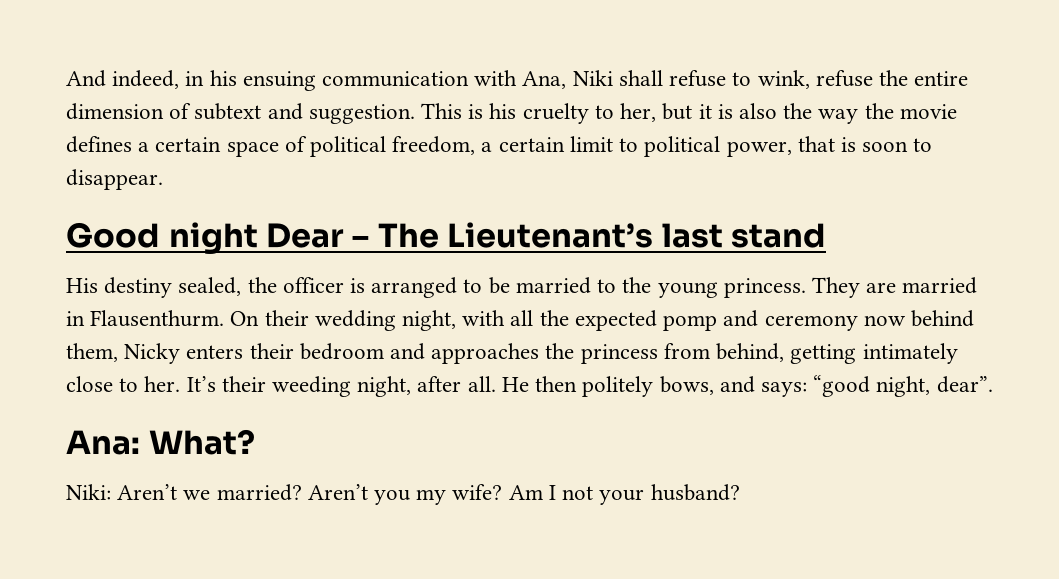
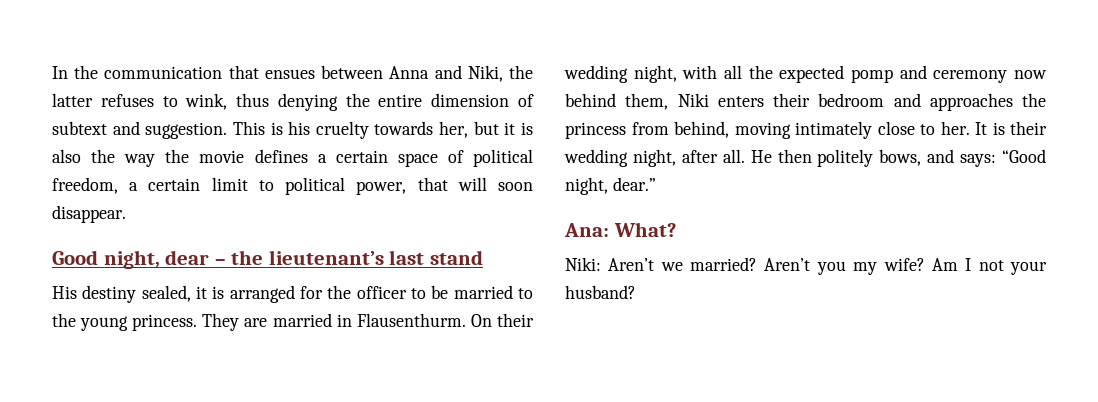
- And indeed, in his ensuing communication with Ana, Niki shall refuse to wink, refuse the entire dimension of subtext and suggestion.
+ In the communication that ensues between Anna and Niki, the latter refuses to wink, thus denying the entire dimension of subtext and suggestion.
- This is his cruelty to her, but it is also the way the movie defines a certain space of political freedom, a certain limit to political power, that is soon to disappear.
+ This is his cruelty towards her, but it is also the way the movie defines a certain space of political freedom, a certain limit to political power, that will soon disappear.
- Good night Dear – The Lieutenant’s last stand
+ Good night, dear – the lieutenant’s last stand
- His destiny sealed, the officer is arranged to be married to the young princess.
+ His destiny sealed, it is arranged for the officer to be married to the young princess.
- On their wedding night, with all the expected pomp and ceremony now behind them, Nicky enters their bedroom and approaches the princess from behind, getting intimately close to her.
+ On their wedding night, with all the expected pomp and ceremony now behind them, Niki enters their bedroom and approaches the princess from behind, moving intimately close to her.
- It’s their weeding night, after all.
+ It is their wedding night, after all.
- He then politely bows, and says: “good night, dear”.
+ He then politely bows, and says: “Good night, dear.”

